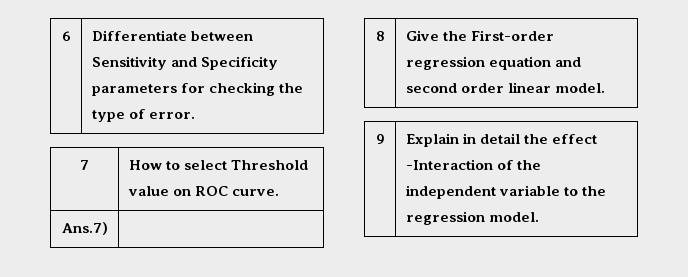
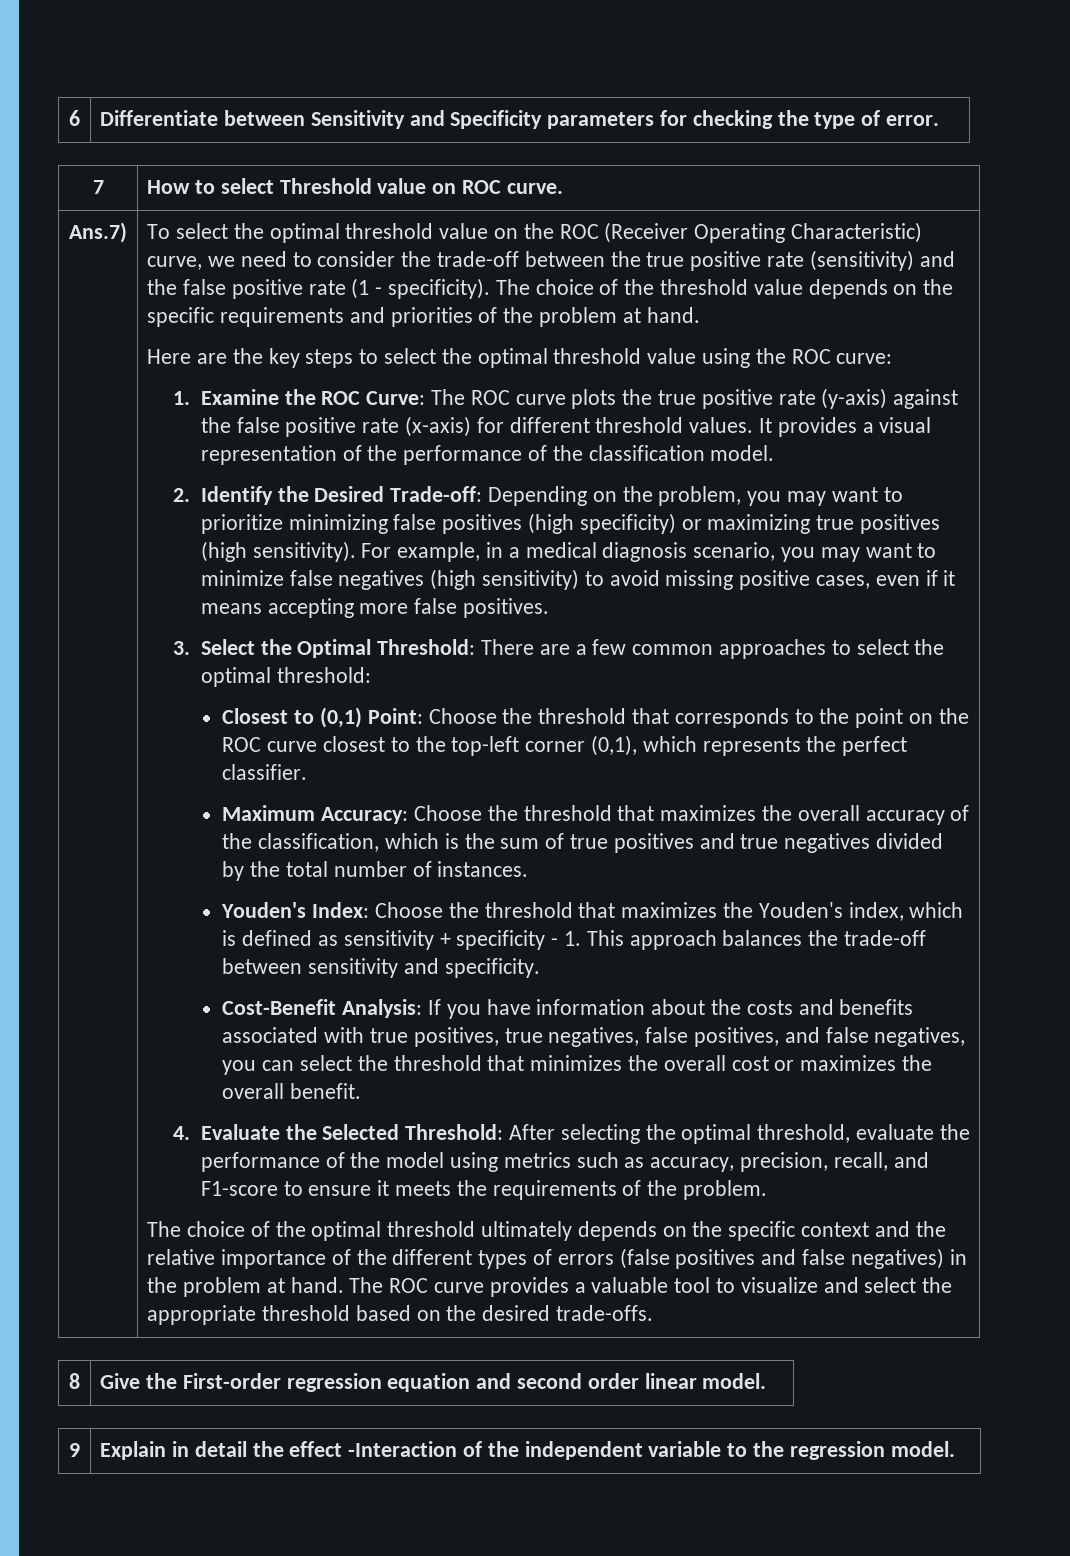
+ To select the optimal threshold value on the ROC (Receiver Operating Characteristic) curve, we need to consider the trade-off between the true positive rate (sensitivity) and the false positive rate (1 - specificity). The choice of the threshold value depends on the specific requirements and priorities of the problem at hand.
+ Here are the key steps to select the optimal threshold value using the ROC curve:
+ 1. Examine the ROC Curve: The ROC curve plots the true positive rate (y-axis) against the false positive rate (x-axis) for different threshold values. It provides a visual representation of the performance of the classification model.
+ 2. Identify the Desired Trade-off: Depending on the problem, you may want to prioritize minimizing false positives (high specificity) or maximizing true positives (high sensitivity). For example, in a medical diagnosis scenario, you may want to minimize false negatives (high sensitivity) to avoid missing positive cases, even if it means accepting more false positives.
+ 3. Select the Optimal Threshold: There are a few common approaches to select the optimal threshold:
+ Closest to (0,1) Point: Choose the threshold that corresponds to the point on the ROC curve closest to the top-left corner (0,1), which represents the perfect classifier.
+ Maximum Accuracy: Choose the threshold that maximizes the overall accuracy of the classification, which is the sum of true positives and true negatives divided by the total number of instances.
+ Youden's Index: Choose the threshold that maximizes the Youden's index, which is defined as sensitivity + specificity - 1. This approach balances the trade-off between sensitivity and specificity.
+ Cost-Benefit Analysis: If you have information about the costs and benefits associated with true positives, true negatives, false positives, and false negatives, you can select the threshold that minimizes the overall cost or maximizes the overall benefit.
+ 4. Evaluate the Selected Threshold: After selecting the optimal threshold, evaluate the performance of the model using metrics such as accuracy, precision, recall, and F1-score to ensure it meets the requirements of the problem.
+ The choice of the optimal threshold ultimately depends on the specific context and the relative importance of the different types of errors (false positives and false negatives) in the problem at hand. The ROC curve provides a valuable tool to visualize and select the appropriate threshold based on the desired trade-offs.

